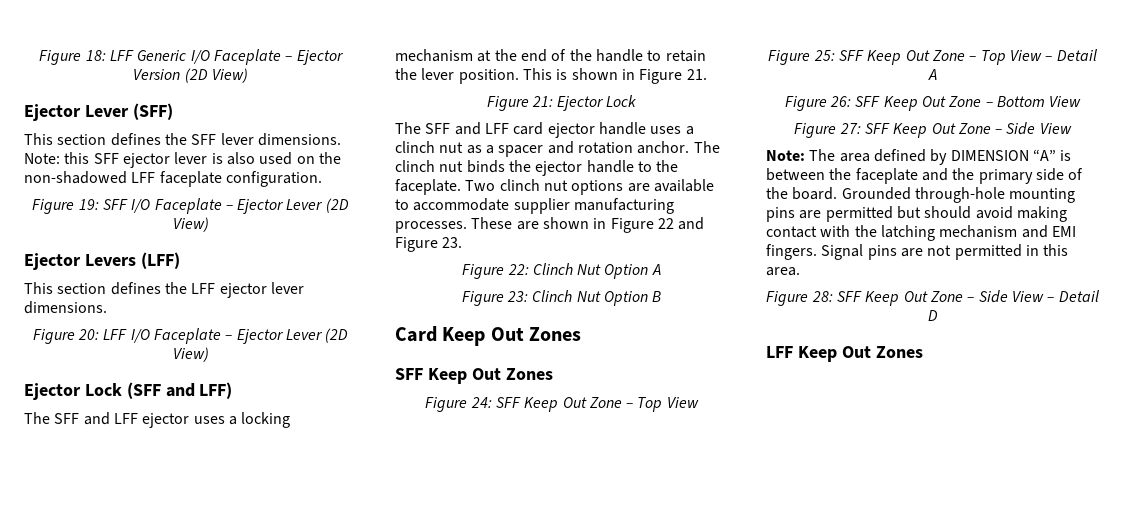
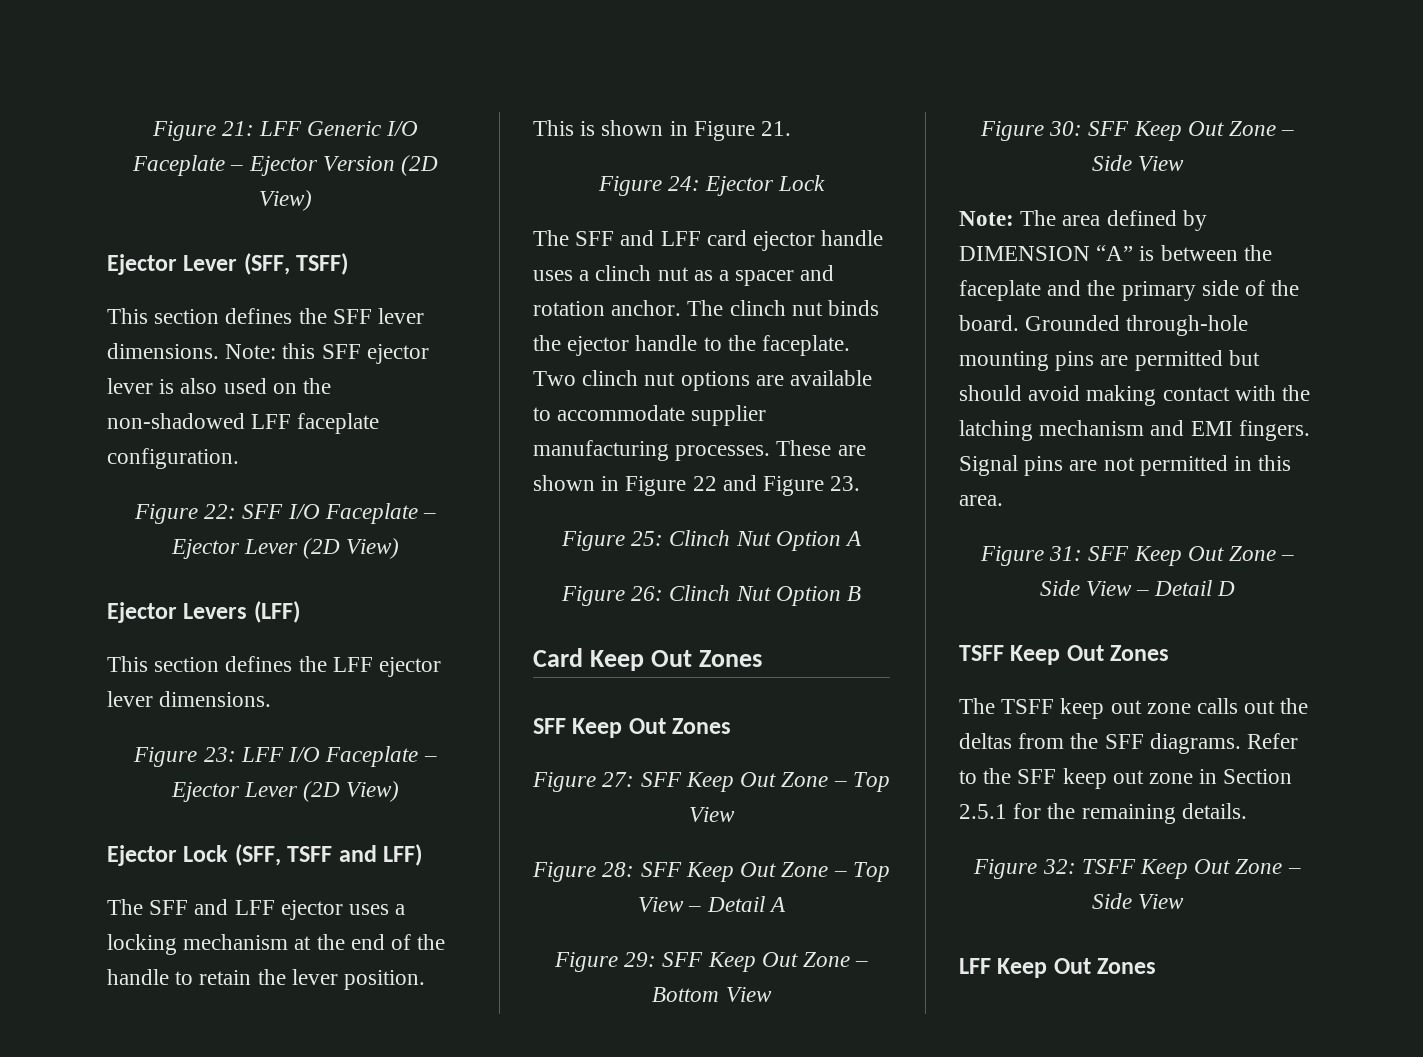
- Figure 18: LFF Generic I/O Faceplate – Ejector Version (2D View)
+ Figure 21: LFF Generic I/O Faceplate – Ejector Version (2D View)
- Ejector Lever (SFF)
+ Ejector Lever (SFF, TSFF)
- Figure 19: SFF I/O Faceplate – Ejector Lever (2D View)
+ Figure 22: SFF I/O Faceplate – Ejector Lever (2D View)
- Figure 20: LFF I/O Faceplate – Ejector Lever (2D View)
+ Figure 23: LFF I/O Faceplate – Ejector Lever (2D View)
- Ejector Lock (SFF and LFF)
+ Ejector Lock (SFF, TSFF and LFF)
- Figure 21: Ejector Lock
+ Figure 24: Ejector Lock
- Figure 22: Clinch Nut Option A
+ Figure 25: Clinch Nut Option A
- Figure 23: Clinch Nut Option B
+ Figure 26: Clinch Nut Option B
- Figure 24: SFF Keep Out Zone – Top View
+ Figure 27: SFF Keep Out Zone – Top View
- Figure 25: SFF Keep Out Zone – Top View – Detail A
+ Figure 28: SFF Keep Out Zone – Top View – Detail A
- Figure 26: SFF Keep Out Zone – Bottom View
+ Figure 29: SFF Keep Out Zone – Bottom View
- Figure 27: SFF Keep Out Zone – Side View
+ Figure 30: SFF Keep Out Zone – Side View
- Figure 28: SFF Keep Out Zone – Side View – Detail D
+ Figure 31: SFF Keep Out Zone – Side View – Detail D
+ TSFF Keep Out Zones
+ The TSFF keep out zone calls out the deltas from the SFF diagrams. Refer to the SFF keep out zone in Section 2.5.1 for the remaining details.
+ Figure 32: TSFF Keep Out Zone – Side View

